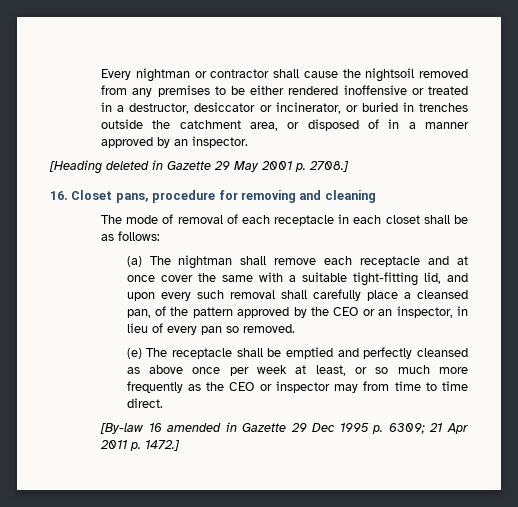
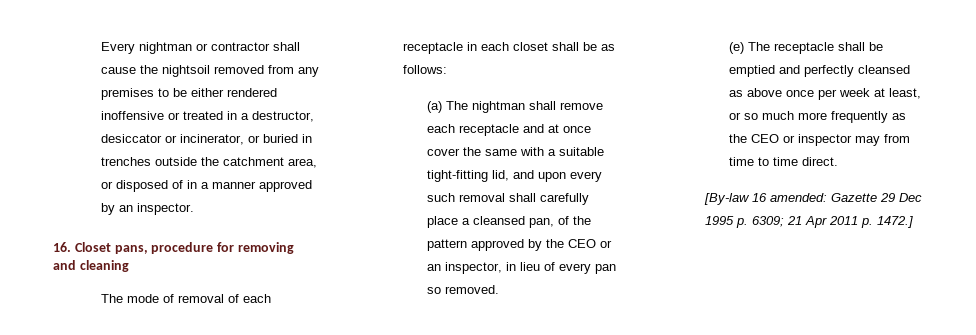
- [Heading deleted in Gazette 29 May 2001 p. 2708.]
- [By-law 16 amended in Gazette 29 Dec 1995 p. 6309; 21 Apr 2011 p. 1472.]
+ [By-law 16 amended: Gazette 29 Dec 1995 p. 6309; 21 Apr 2011 p. 1472.]

